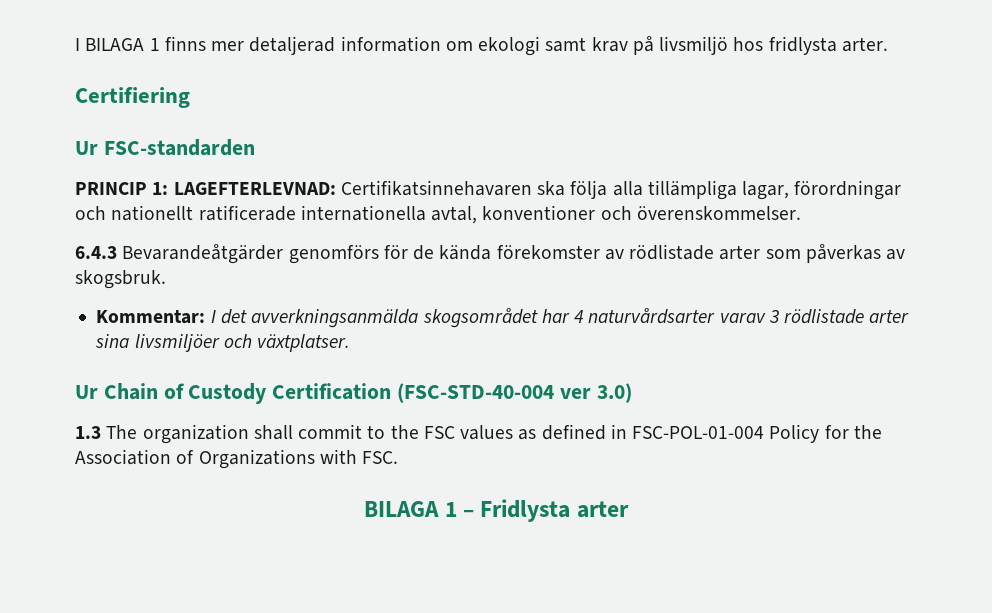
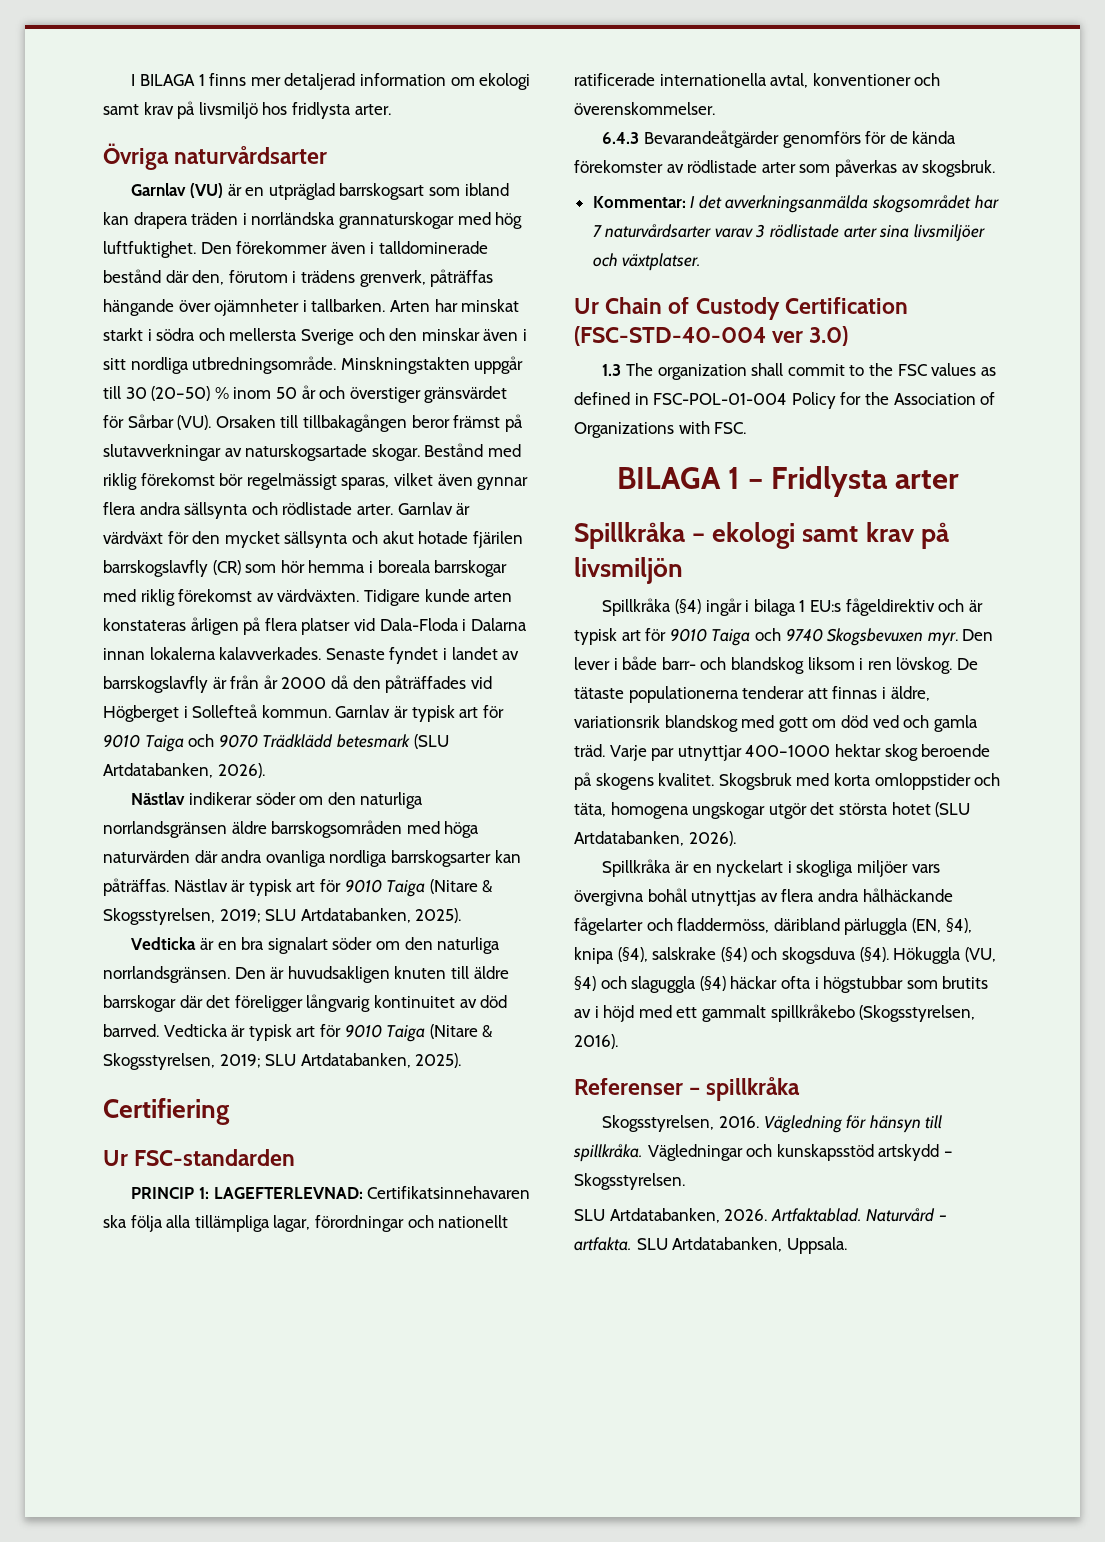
+ Övriga naturvårdsarter
+ Garnlav (VU) är en utpräglad barrskogsart som ibland kan drapera träden i norrländska grannaturskogar med hög luftfuktighet. Den förekommer även i talldominerade bestånd där den, förutom i trädens grenverk, påträffas hängande över ojämnheter i tallbarken. Arten har minskat starkt i södra och mellersta Sverige och den minskar även i sitt nordliga utbredningsområde. Minskningstakten uppgår till 30 (20–50) % inom 50 år och överstiger gränsvärdet för Sårbar (VU). Orsaken till tillbakagången beror främst på slutavverkningar av naturskogsartade skogar. Bestånd med riklig förekomst bör regelmässigt sparas, vilket även gynnar flera andra sällsynta och rödlistade arter. Garnlav är värdväxt för den mycket sällsynta och akut hotade fjärilen barrskogslavfly (CR) som hör hemma i boreala barrskogar med riklig förekomst av värdväxten. Tidigare kunde arten konstateras årligen på flera platser vid Dala-Floda i Dalarna innan lokalerna kalavverkades. Senaste fyndet i landet av barrskogslavfly är från år 2000 då den påträffades vid Högberget i Sollefteå kommun. Garnlav är typisk art för 9010 Taiga och 9070 Trädklädd betesmark (SLU Artdatabanken, 2026).
+ Nästlav indikerar söder om den naturliga norrlandsgränsen äldre barrskogsområden med höga naturvärden där andra ovanliga nordliga barrskogsarter kan påträffas. Nästlav är typisk art för 9010 Taiga (Nitare & Skogsstyrelsen, 2019; SLU Artdatabanken, 2025).
+ Vedticka är en bra signalart söder om den naturliga norrlandsgränsen. Den är huvudsakligen knuten till äldre barrskogar där det föreligger långvarig kontinuitet av död barrved. Vedticka är typisk art för 9010 Taiga (Nitare & Skogsstyrelsen, 2019; SLU Artdatabanken, 2025).
- Kommentar: I det avverkningsanmälda skogsområdet har 4 naturvårdsarter varav 3 rödlistade arter sina livsmiljöer och växtplatser.
+ Kommentar: I det avverkningsanmälda skogsområdet har 7 naturvårdsarter varav 3 rödlistade arter sina livsmiljöer och växtplatser.
+ Spillkråka – ekologi samt krav på livsmiljön
+ Spillkråka (§4) ingår i bilaga 1 EU:s fågeldirektiv och är typisk art för 9010 Taiga och 9740 Skogsbevuxen myr. Den lever i både barr- och blandskog liksom i ren lövskog. De tätaste populationerna tenderar att finnas i äldre, variationsrik blandskog med gott om död ved och gamla träd. Varje par utnyttjar 400–1000 hektar skog beroende på skogens kvalitet. Skogsbruk med korta omloppstider och täta, homogena ungskogar utgör det största hotet (SLU Artdatabanken, 2026).
+ Spillkråka är en nyckelart i skogliga miljöer vars övergivna bohål utnyttjas av flera andra hålhäckande fågelarter och fladdermöss, däribland pärluggla (EN, §4), knipa (§4), salskrake (§4) och skogsduva (§4). Hökuggla (VU, §4) och slaguggla (§4) häckar ofta i högstubbar som brutits av i höjd med ett gammalt spillkråkebo (Skogsstyrelsen, 2016).
+ Referenser – spillkråka
+ Skogsstyrelsen, 2016. Vägledning för hänsyn till spillkråka. Vägledningar och kunskapsstöd artskydd – Skogsstyrelsen.
+ SLU Artdatabanken, 2026. Artfaktablad. Naturvård – artfakta. SLU Artdatabanken, Uppsala.

